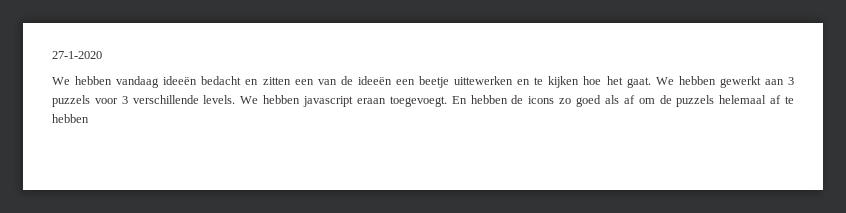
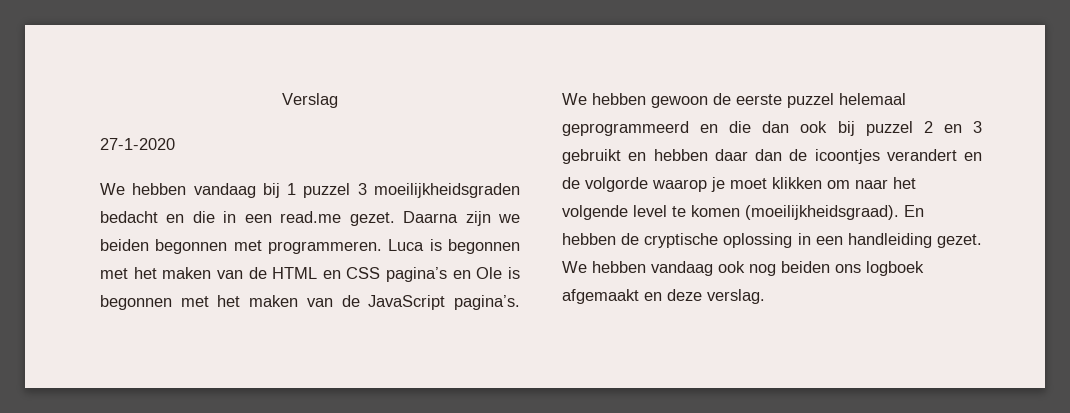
+ Verslag
- We hebben vandaag ideeën bedacht en zitten een van de ideeën een beetje uittewerken en te kijken hoe het gaat. We hebben gewerkt aan 3 puzzels voor 3 verschillende levels. We hebben javascript eraan toegevoegt. En hebben de icons zo goed als af om de puzzels helemaal af te hebben
+ We hebben vandaag bij 1 puzzel 3 moeilijkheidsgraden bedacht en die in een read.me gezet. Daarna zijn we beiden begonnen met programmeren. Luca is begonnen met het maken van de HTML en CSS pagina’s en Ole is begonnen met het maken van de JavaScript pagina’s. We hebben gewoon de eerste puzzel helemaal geprogrammeerd en die dan ook bij puzzel 2 en 3 gebruikt en hebben daar dan de icoontjes verandert en de volgorde waarop je moet klikken om naar het volgende level te komen (moeilijkheidsgraad). En hebben de cryptische oplossing in een handleiding gezet. We hebben vandaag ook nog beiden ons logboek afgemaakt en deze verslag.

